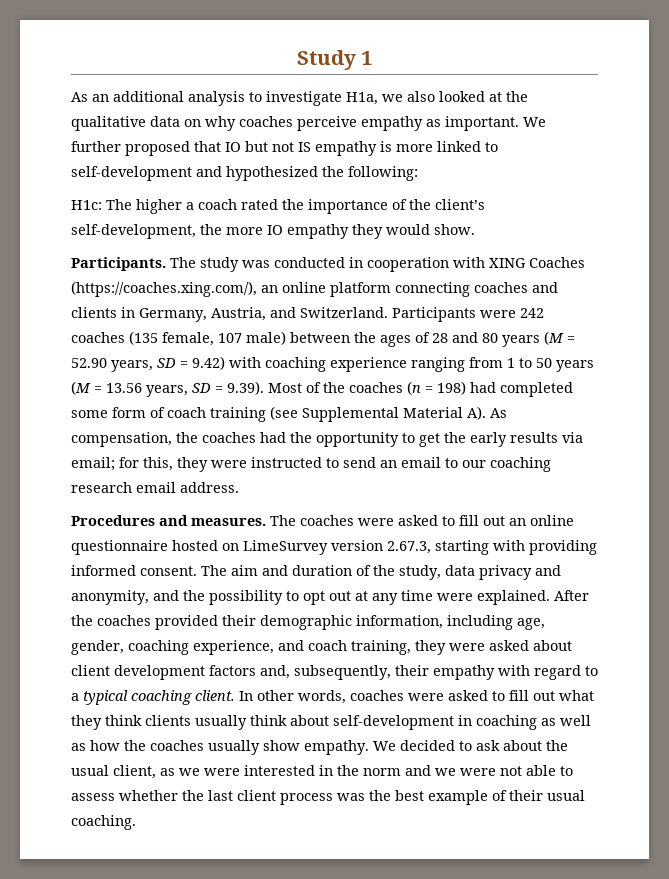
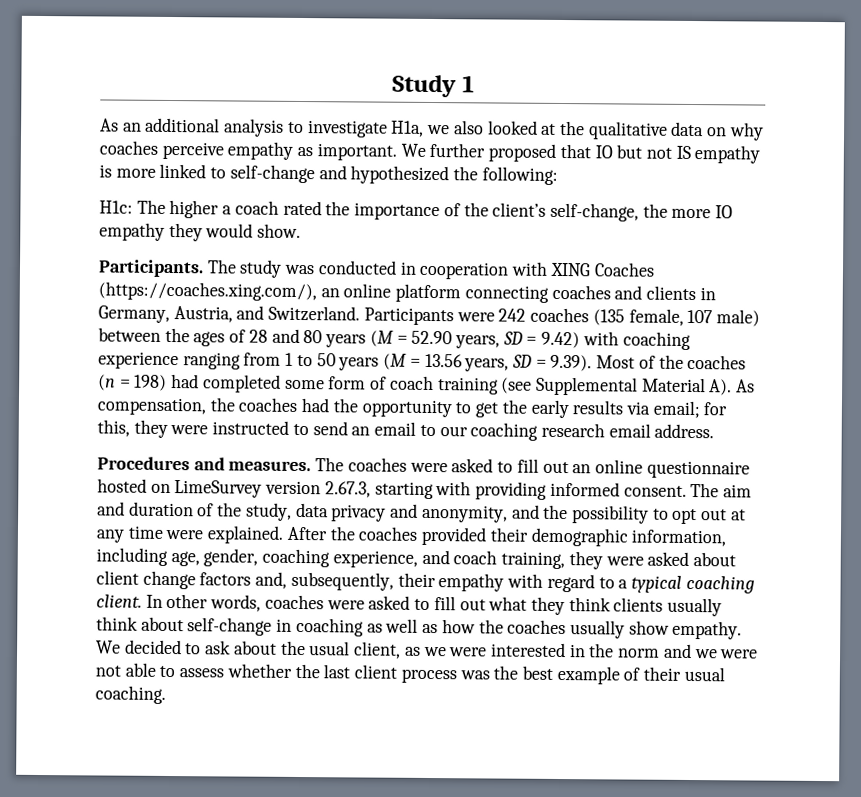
- We further proposed that IO but not IS empathy is more linked to self-development and hypothesized the following:
+ We further proposed that IO but not IS empathy is more linked to self-change and hypothesized the following:
- H1c: The higher a coach rated the importance of the client’s self-development, the more IO empathy they would show.
+ H1c: The higher a coach rated the importance of the client’s self-change, the more IO empathy they would show.
- After the coaches provided their demographic information, including age, gender, coaching experience, and coach training, they were asked about client development factors and, subsequently, their empathy with regard to a typical coaching client.
+ After the coaches provided their demographic information, including age, gender, coaching experience, and coach training, they were asked about client change factors and, subsequently, their empathy with regard to a typical coaching client.
- In other words, coaches were asked to fill out what they think clients usually think about self-development in coaching as well as how the coaches usually show empathy.
+ In other words, coaches were asked to fill out what they think clients usually think about self-change in coaching as well as how the coaches usually show empathy.

